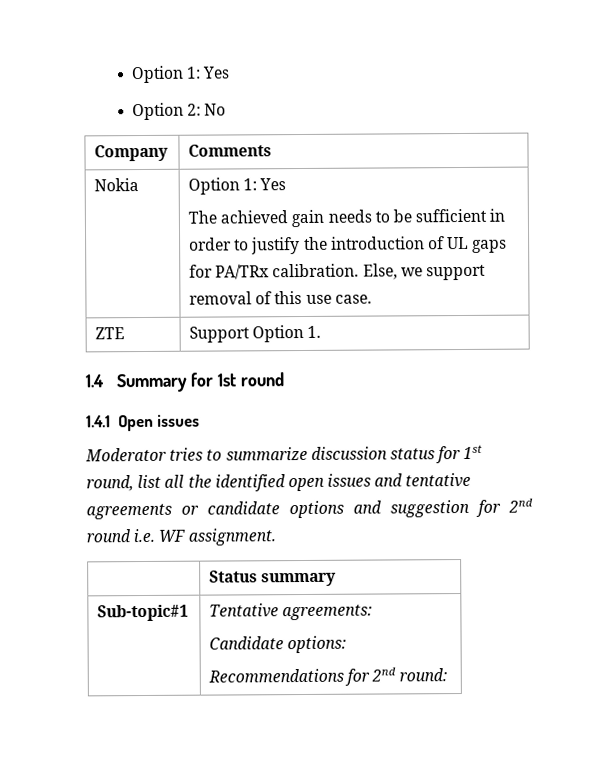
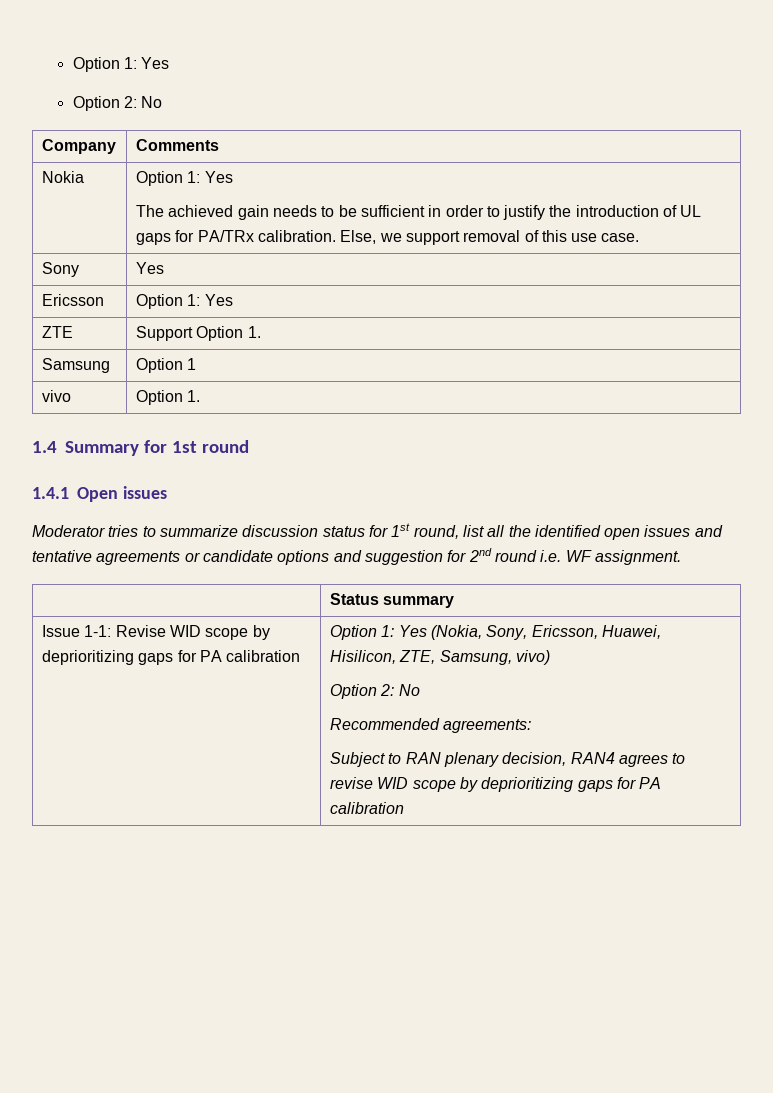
+ Sony | Yes
+ Ericsson | Option 1: Yes
  ZTE | Support Option 1.
+ Samsung | Option 1
+ vivo | Option 1.
- Sub-topic#1 | Tentative agreements:
- Candidate options:
- Recommendations for 2nd round:
+ Issue 1-1: Revise WID scope by deprioritizing gaps for PA calibration | Option 1: Yes (Nokia, Sony, Ericsson, Huawei, Hisilicon, ZTE, Samsung, vivo)
+ Option 2: No
+ Recommended agreements:
+ Subject to RAN plenary decision, RAN4 agrees to revise WID scope by deprioritizing gaps for PA calibration

